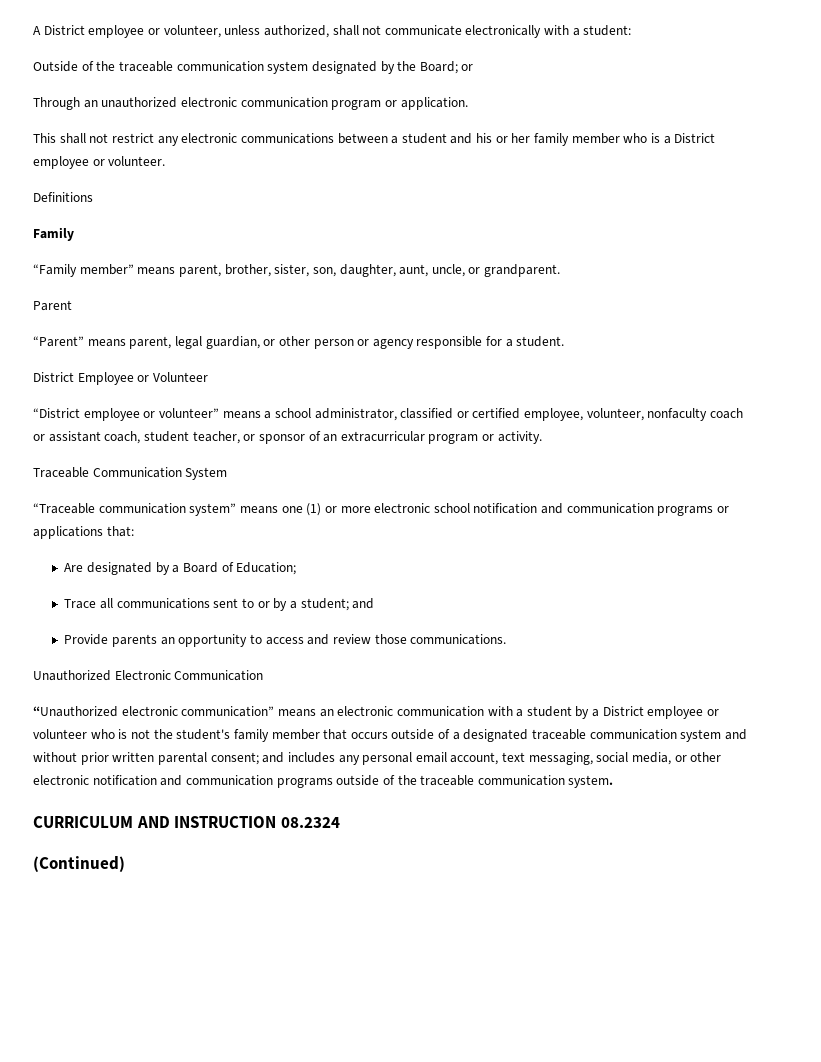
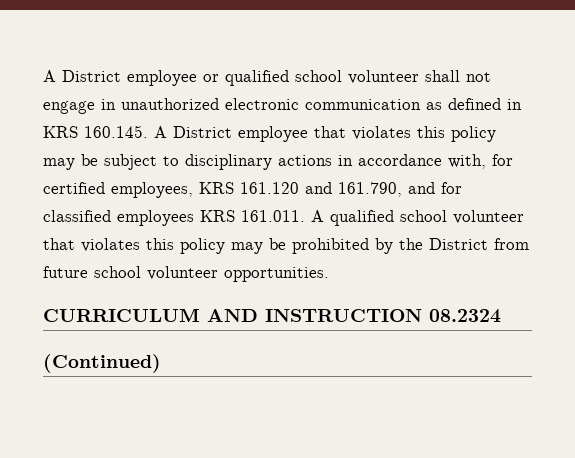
- A District employee or volunteer, unless authorized, shall not communicate electronically with a student:
- Outside of the traceable communication system designated by the Board; or
- Through an unauthorized electronic communication program or application.
- This shall not restrict any electronic communications between a student and his or her family member who is a District employee or volunteer.
- Definitions
- Family
- “Family member” means parent, brother, sister, son, daughter, aunt, uncle, or grandparent.
- Parent
- “Parent” means parent, legal guardian, or other person or agency responsible for a student.
- District Employee or Volunteer
- “District employee or volunteer” means a school administrator, classified or certified employee, volunteer, nonfaculty coach or assistant coach, student teacher, or sponsor of an extracurricular program or activity.
- Traceable Communication System
- “Traceable communication system” means one (1) or more electronic school notification and communication programs or applications that:
- Are designated by a Board of Education;
- Trace all communications sent to or by a student; and
- Provide parents an opportunity to access and review those communications.
- Unauthorized Electronic Communication
- “Unauthorized electronic communication” means an electronic communication with a student by a District employee or volunteer who is not the student's family member that occurs outside of a designated traceable communication system and without prior written parental consent; and includes any personal email account, text messaging, social media, or other electronic notification and communication programs outside of the traceable communication system.
+ A District employee or qualified school volunteer shall not engage in unauthorized electronic communication as defined in KRS 160.145. A District employee that violates this policy may be subject to disciplinary actions in accordance with, for certified employees, KRS 161.120 and 161.790, and for classified employees KRS 161.011. A qualified school volunteer that violates this policy may be prohibited by the District from future school volunteer opportunities.

